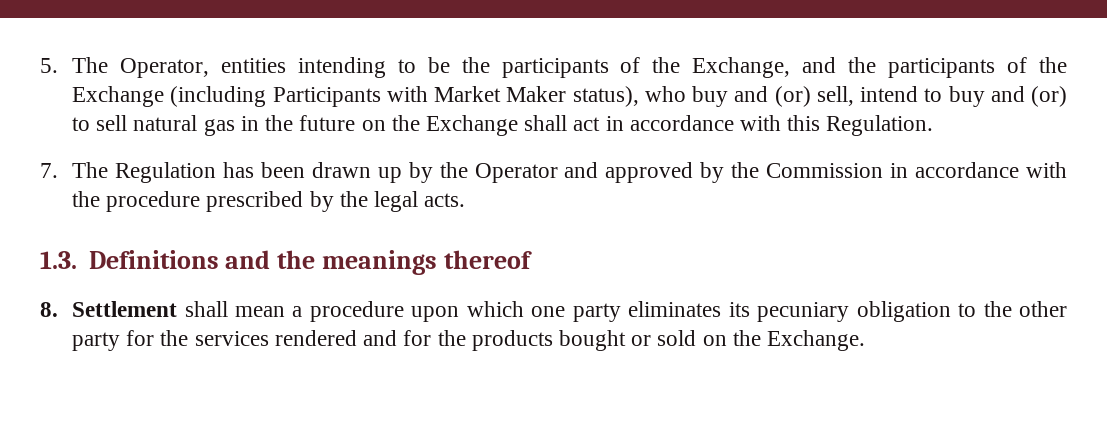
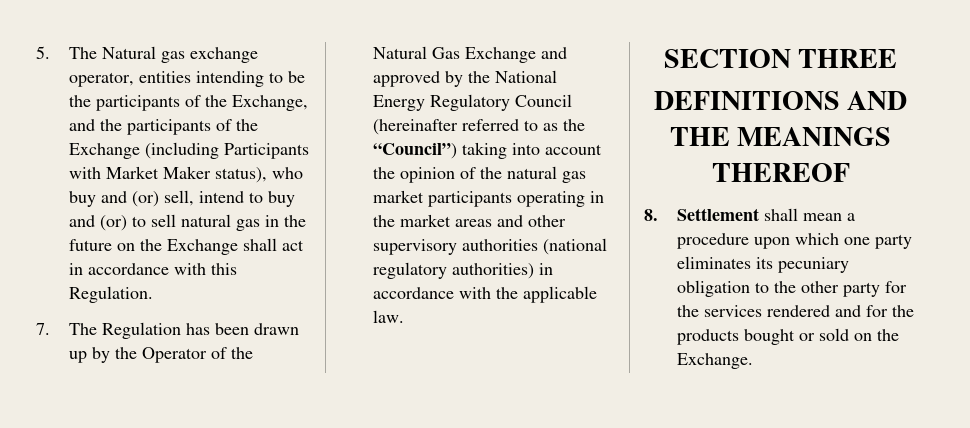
- 5. The Operator, entities intending to be the participants of the Exchange, and the participants of the Exchange (including Participants with Market Maker status), who buy and (or) sell, intend to buy and (or) to sell natural gas in the future on the Exchange shall act in accordance with this Regulation.
+ 5. The Natural gas exchange operator, entities intending to be the participants of the Exchange, and the participants of the Exchange (including Participants with Market Maker status), who buy and (or) sell, intend to buy and (or) to sell natural gas in the future on the Exchange shall act in accordance with this Regulation.
- 7. The Regulation has been drawn up by the Operator and approved by the Commission in accordance with the procedure prescribed by the legal acts.
- 1.3. Definitions and the meanings thereof
+ 7. The Regulation has been drawn up by the Operator of the Natural Gas Exchange and approved by the National Energy Regulatory Council (hereinafter referred to as the “Council”) taking into account the opinion of the natural gas market participants operating in the market areas and other supervisory authorities (national regulatory authorities) in accordance with the applicable law.
+ SECTION THREE
+ DEFINITIONS AND THE MEANINGS THEREOF

